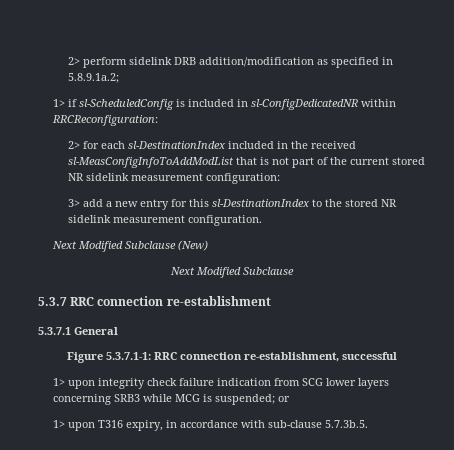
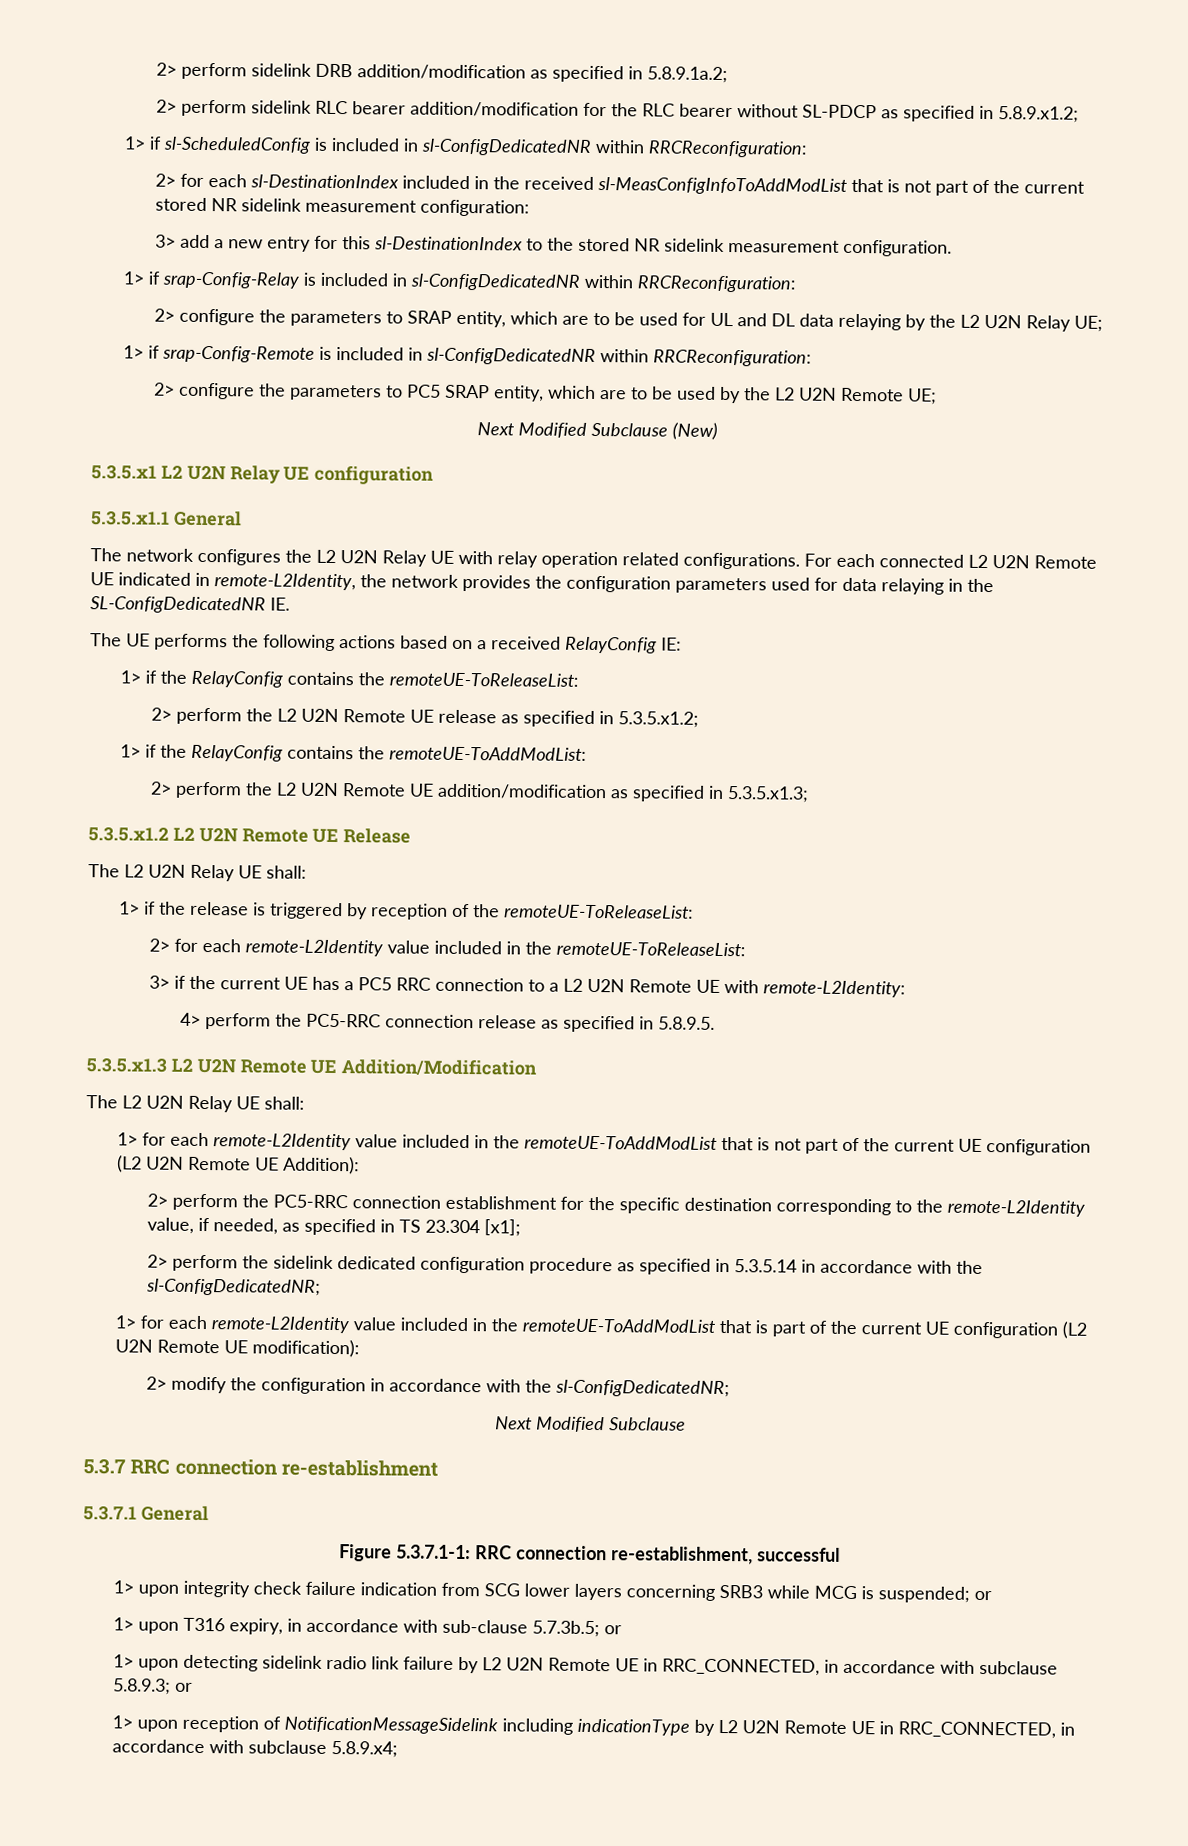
+ 2> perform sidelink RLC bearer addition/modification for the RLC bearer without SL-PDCP as specified in 5.8.9.x1.2;
+ 1> if srap-Config-Relay is included in sl-ConfigDedicatedNR within RRCReconfiguration:
+ 2> configure the parameters to SRAP entity, which are to be used for UL and DL data relaying by the L2 U2N Relay UE;
+ 1> if srap-Config-Remote is included in sl-ConfigDedicatedNR within RRCReconfiguration:
+ 2> configure the parameters to PC5 SRAP entity, which are to be used by the L2 U2N Remote UE;
  Next Modified Subclause (New)
+ 5.3.5.x1 L2 U2N Relay UE configuration
+ 5.3.5.x1.1 General
+ The network configures the L2 U2N Relay UE with relay operation related configurations. For each connected L2 U2N Remote UE indicated in remote-L2Identity, the network provides the configuration parameters used for data relaying in the SL-ConfigDedicatedNR IE.
+ The UE performs the following actions based on a received RelayConfig IE:
+ 1> if the RelayConfig contains the remoteUE-ToReleaseList:
+ 2> perform the L2 U2N Remote UE release as specified in 5.3.5.x1.2;
+ 1> if the RelayConfig contains the remoteUE-ToAddModList:
+ 2> perform the L2 U2N Remote UE addition/modification as specified in 5.3.5.x1.3;
+ 5.3.5.x1.2 L2 U2N Remote UE Release
+ The L2 U2N Relay UE shall:
+ 1> if the release is triggered by reception of the remoteUE-ToReleaseList:
+ 2> for each remote-L2Identity value included in the remoteUE-ToReleaseList:
+ 3> if the current UE has a PC5 RRC connection to a L2 U2N Remote UE with remote-L2Identity:
+ 4> perform the PC5-RRC connection release as specified in 5.8.9.5.
+ 5.3.5.x1.3 L2 U2N Remote UE Addition/Modification
+ The L2 U2N Relay UE shall:
+ 1> for each remote-L2Identity value included in the remoteUE-ToAddModList that is not part of the current UE configuration (L2 U2N Remote UE Addition):
+ 2> perform the PC5-RRC connection establishment for the specific destination corresponding to the remote-L2Identity value, if needed, as specified in TS 23.304 [x1];
+ 2> perform the sidelink dedicated configuration procedure as specified in 5.3.5.14 in accordance with the sl-ConfigDedicatedNR;
+ 1> for each remote-L2Identity value included in the remoteUE-ToAddModList that is part of the current UE configuration (L2 U2N Remote UE modification):
+ 2> modify the configuration in accordance with the sl-ConfigDedicatedNR;
- 1> upon T316 expiry, in accordance with sub-clause 5.7.3b.5.
+ 1> upon T316 expiry, in accordance with sub-clause 5.7.3b.5; or
+ 1> upon detecting sidelink radio link failure by L2 U2N Remote UE in RRC_CONNECTED, in accordance with subclause 5.8.9.3; or
+ 1> upon reception of NotificationMessageSidelink including indicationType by L2 U2N Remote UE in RRC_CONNECTED, in accordance with subclause 5.8.9.x4;

